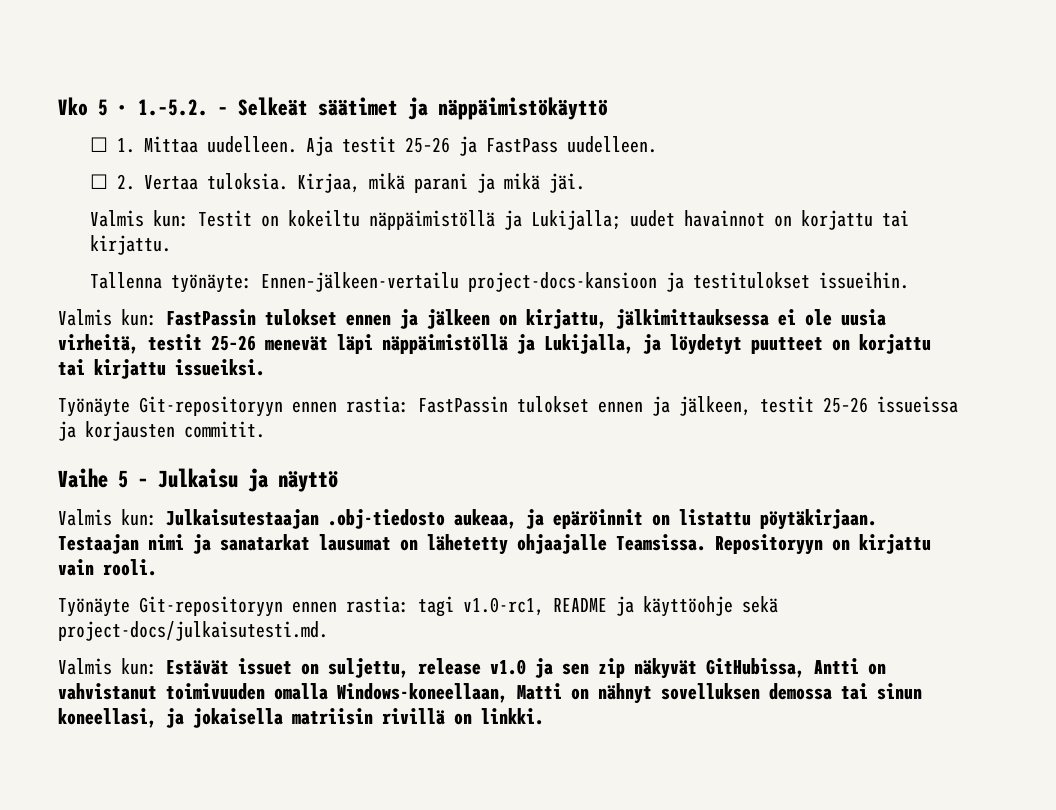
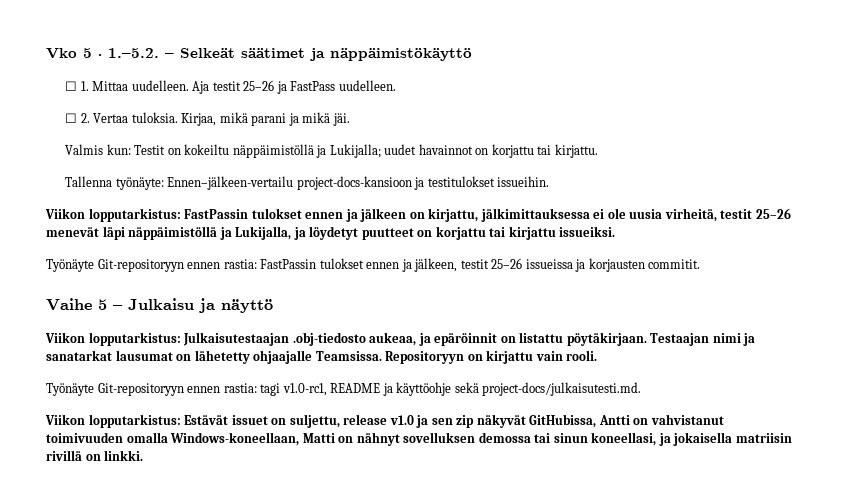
- Valmis kun: FastPassin tulokset ennen ja jälkeen on kirjattu, jälkimittauksessa ei ole uusia virheitä, testit 25–26 menevät läpi näppäimistöllä ja Lukijalla, ja löydetyt puutteet on korjattu tai kirjattu issueiksi.
+ Viikon lopputarkistus: FastPassin tulokset ennen ja jälkeen on kirjattu, jälkimittauksessa ei ole uusia virheitä, testit 25–26 menevät läpi näppäimistöllä ja Lukijalla, ja löydetyt puutteet on korjattu tai kirjattu issueiksi.
- Valmis kun: Julkaisutestaajan .obj-tiedosto aukeaa, ja epäröinnit on listattu pöytäkirjaan.
+ Viikon lopputarkistus: Julkaisutestaajan .obj-tiedosto aukeaa, ja epäröinnit on listattu pöytäkirjaan.
- Valmis kun: Estävät issuet on suljettu, release v1.0 ja sen zip näkyvät GitHubissa, Antti on vahvistanut toimivuuden omalla Windows-koneellaan, Matti on nähnyt sovelluksen demossa tai sinun koneellasi, ja jokaisella matriisin rivillä on linkki.
+ Viikon lopputarkistus: Estävät issuet on suljettu, release v1.0 ja sen zip näkyvät GitHubissa, Antti on vahvistanut toimivuuden omalla Windows-koneellaan, Matti on nähnyt sovelluksen demossa tai sinun koneellasi, ja jokaisella matriisin rivillä on linkki.

